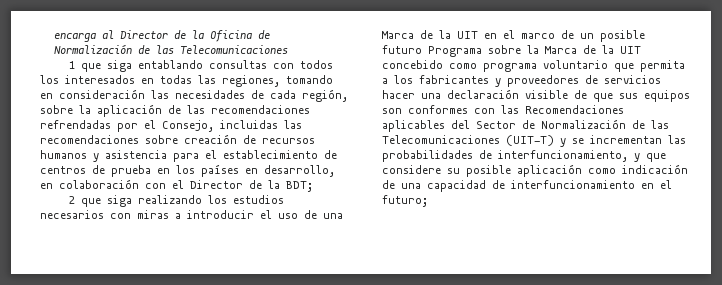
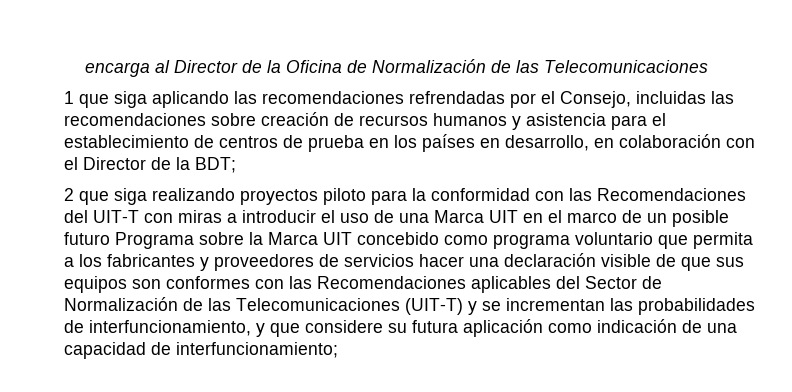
- 1 que siga entablando consultas con todos los interesados en todas las regiones, tomando en consideración las necesidades de cada región, sobre la aplicación de las recomendaciones refrendadas por el Consejo, incluidas las recomendaciones sobre creación de recursos humanos y asistencia para el establecimiento de centros de prueba en los países en desarrollo, en colaboración con el Director de la BDT;
+ 1 que siga aplicando las recomendaciones refrendadas por el Consejo, incluidas las recomendaciones sobre creación de recursos humanos y asistencia para el establecimiento de centros de prueba en los países en desarrollo, en colaboración con el Director de la BDT;
- 2 que siga realizando los estudios necesarios con miras a introducir el uso de una Marca de la UIT en el marco de un posible futuro Programa sobre la Marca de la UIT concebido como programa voluntario que permita a los fabricantes y proveedores de servicios hacer una declaración visible de que sus equipos son conformes con las Recomendaciones aplicables del Sector de Normalización de las Telecomunicaciones (UIT-T) y se incrementan las probabilidades de interfuncionamiento, y que considere su posible aplicación como indicación de una capacidad de interfuncionamiento en el futuro;
+ 2 que siga realizando proyectos piloto para la conformidad con las Recomendaciones del UIT-T con miras a introducir el uso de una Marca UIT en el marco de un posible futuro Programa sobre la Marca UIT concebido como programa voluntario que permita a los fabricantes y proveedores de servicios hacer una declaración visible de que sus equipos son conformes con las Recomendaciones aplicables del Sector de Normalización de las Telecomunicaciones (UIT-T) y se incrementan las probabilidades de interfuncionamiento, y que considere su futura aplicación como indicación de una capacidad de interfuncionamiento;

